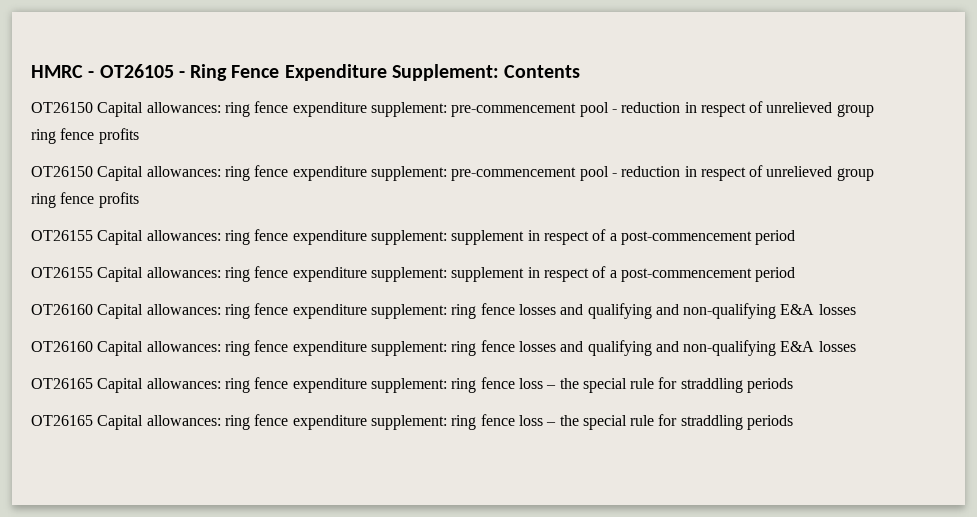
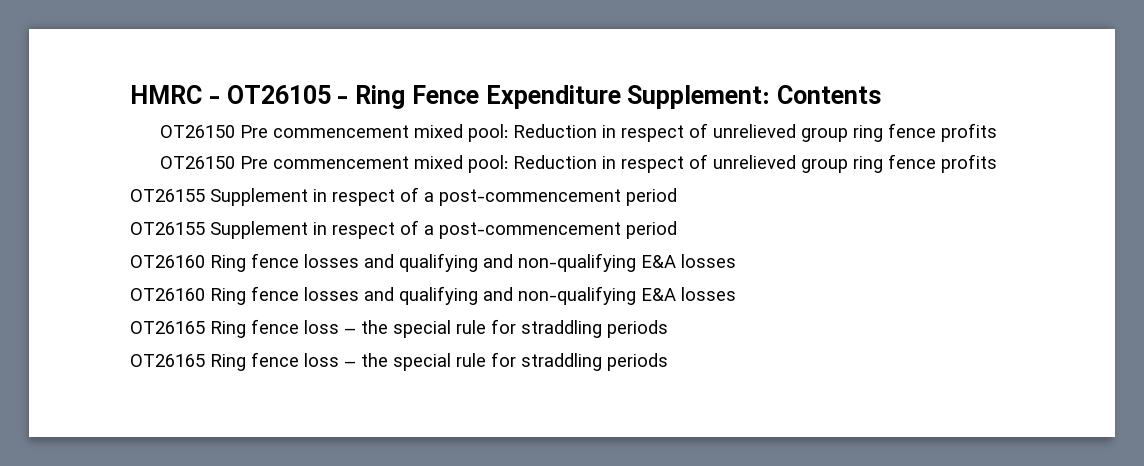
  HMRC - OT26105 - Ring Fence Expenditure Supplement: Contents
- OT26150 Capital allowances: ring fence expenditure supplement: pre-commencement pool - reduction in respect of unrelieved group ring fence profits
- OT26150 Capital allowances: ring fence expenditure supplement: pre-commencement pool - reduction in respect of unrelieved group ring fence profits
- OT26155 Capital allowances: ring fence expenditure supplement: supplement in respect of a post-commencement period
- OT26155 Capital allowances: ring fence expenditure supplement: supplement in respect of a post-commencement period
- OT26160 Capital allowances: ring fence expenditure supplement: ring fence losses and qualifying and non-qualifying E&A losses
- OT26160 Capital allowances: ring fence expenditure supplement: ring fence losses and qualifying and non-qualifying E&A losses
- OT26165 Capital allowances: ring fence expenditure supplement: ring fence loss – the special rule for straddling periods
- OT26165 Capital allowances: ring fence expenditure supplement: ring fence loss – the special rule for straddling periods
+ OT26150 Pre commencement mixed pool: Reduction in respect of unrelieved group ring fence profits
+ OT26150 Pre commencement mixed pool: Reduction in respect of unrelieved group ring fence profits
+ OT26155 Supplement in respect of a post-commencement period
+ OT26155 Supplement in respect of a post-commencement period
+ OT26160 Ring fence losses and qualifying and non-qualifying E&A losses
+ OT26160 Ring fence losses and qualifying and non-qualifying E&A losses
+ OT26165 Ring fence loss – the special rule for straddling periods
+ OT26165 Ring fence loss – the special rule for straddling periods

